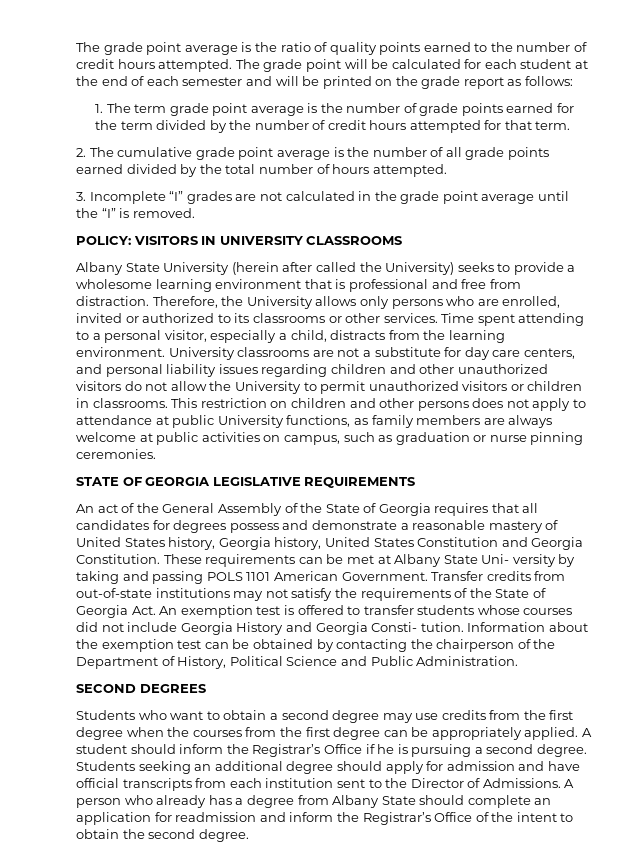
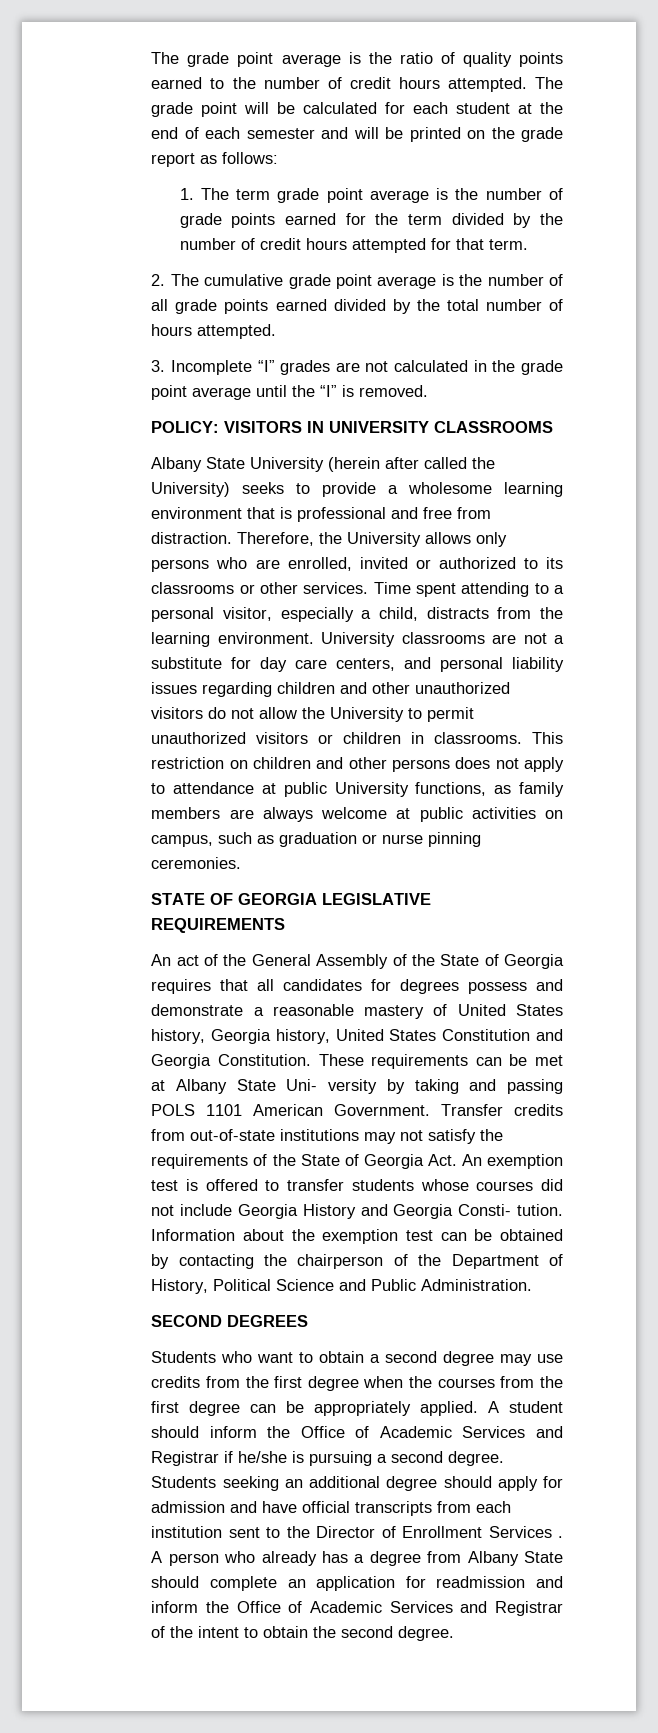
- A student should inform the Registrar’s Office if he is pursuing a second degree.
+ A student should inform the Office of Academic Services and Registrar if he/she is pursuing a second degree.
- Students seeking an additional degree should apply for admission and have official transcripts from each institution sent to the Director of Admissions.
+ Students seeking an additional degree should apply for admission and have official transcripts from each institution sent to the Director of Enrollment Services .
- A person who already has a degree from Albany State should complete an application for readmission and inform the Registrar’s Office of the intent to obtain the second degree.
+ A person who already has a degree from Albany State should complete an application for readmission and inform the Office of Academic Services and Registrar of the intent to obtain the second degree.

